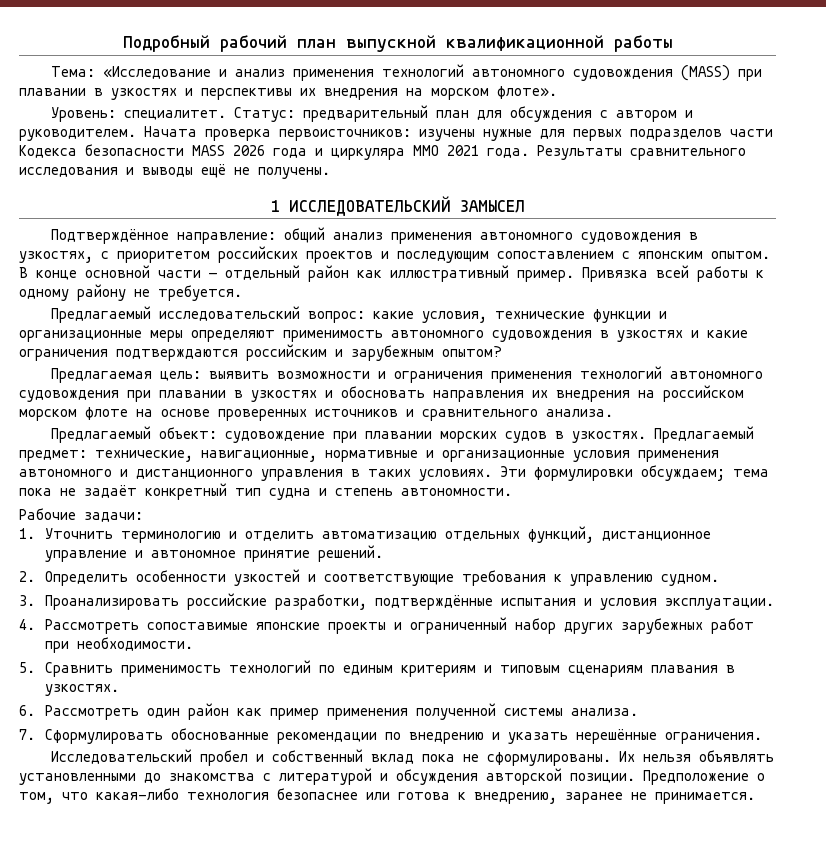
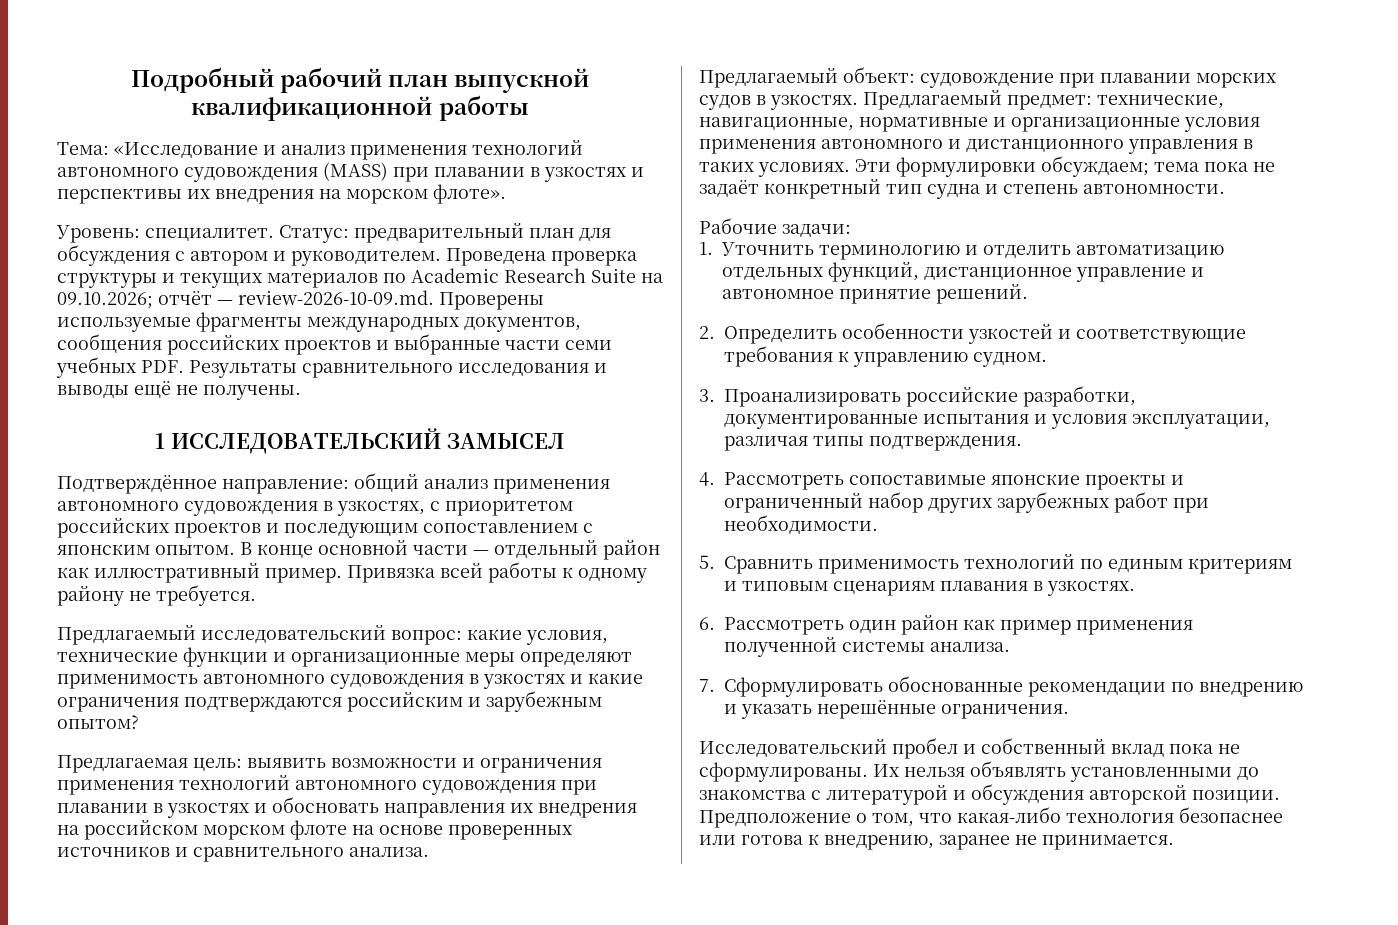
- Начата проверка первоисточников: изучены нужные для первых подразделов части Кодекса безопасности MASS 2026 года и циркуляра ММО 2021 года. Результаты сравнительного исследования и выводы ещё не получены.
+ Проведена проверка структуры и текущих материалов по Academic Research Suite на 09.10.2026; отчёт — review-2026-10-09.md. Проверены используемые фрагменты международных документов, сообщения российских проектов и выбранные части семи учебных PDF. Результаты сравнительного исследования и выводы ещё не получены.
- 3. Проанализировать российские разработки, подтверждённые испытания и условия эксплуатации.
+ 3. Проанализировать российские разработки, документированные испытания и условия эксплуатации, различая типы подтверждения.

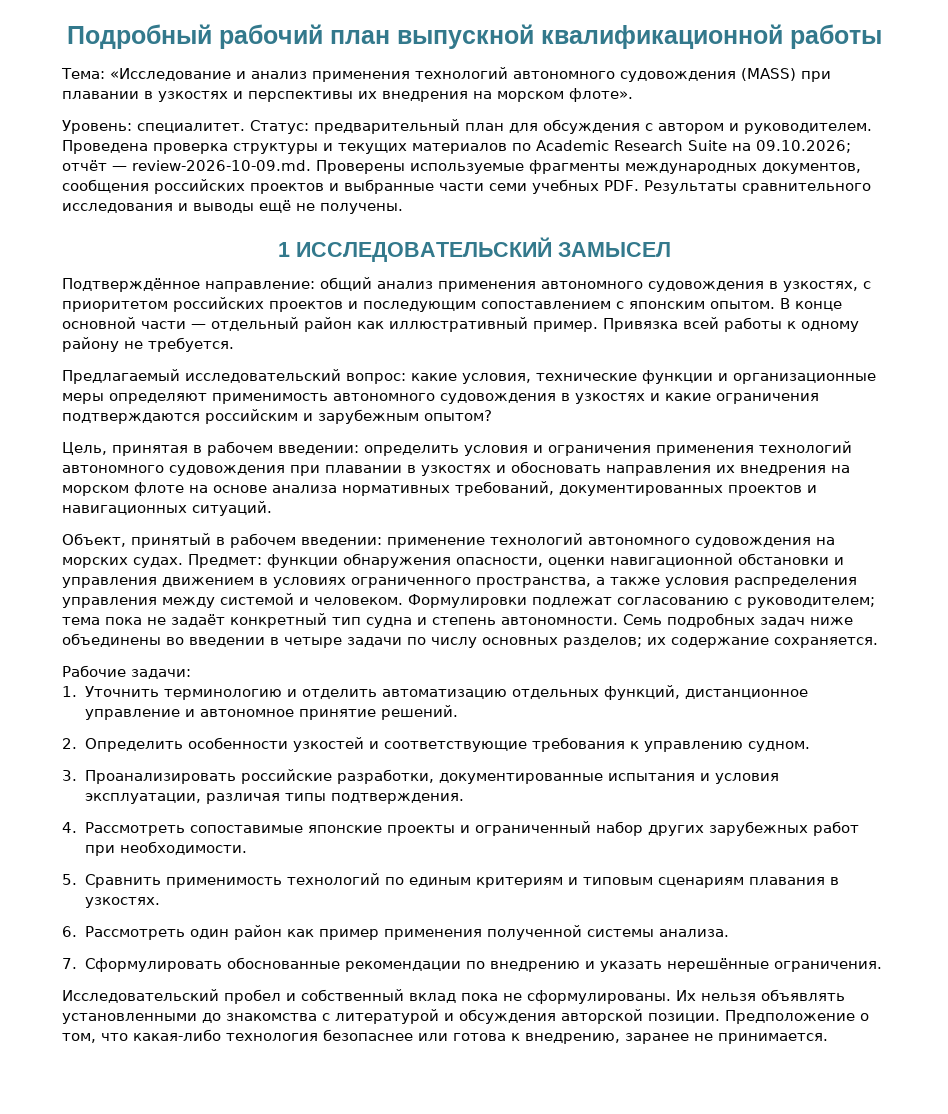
- Предлагаемая цель: выявить возможности и ограничения применения технологий автономного судовождения при плавании в узкостях и обосновать направления их внедрения на российском морском флоте на основе проверенных источников и сравнительного анализа.
- Предлагаемый объект: судовождение при плавании морских судов в узкостях. Предлагаемый предмет: технические, навигационные, нормативные и организационные условия применения автономного и дистанционного управления в таких условиях. Эти формулировки обсуждаем; тема пока не задаёт конкретный тип судна и степень автономности.
+ Цель, принятая в рабочем введении: определить условия и ограничения применения технологий автономного судовождения при плавании в узкостях и обосновать направления их внедрения на морском флоте на основе анализа нормативных требований, документированных проектов и навигационных ситуаций.
+ Объект, принятый в рабочем введении: применение технологий автономного судовождения на морских судах. Предмет: функции обнаружения опасности, оценки навигационной обстановки и управления движением в условиях ограниченного пространства, а также условия распределения управления между системой и человеком. Формулировки подлежат согласованию с руководителем; тема пока не задаёт конкретный тип судна и степень автономности. Семь подробных задач ниже объединены во введении в четыре задачи по числу основных разделов; их содержание сохраняется.

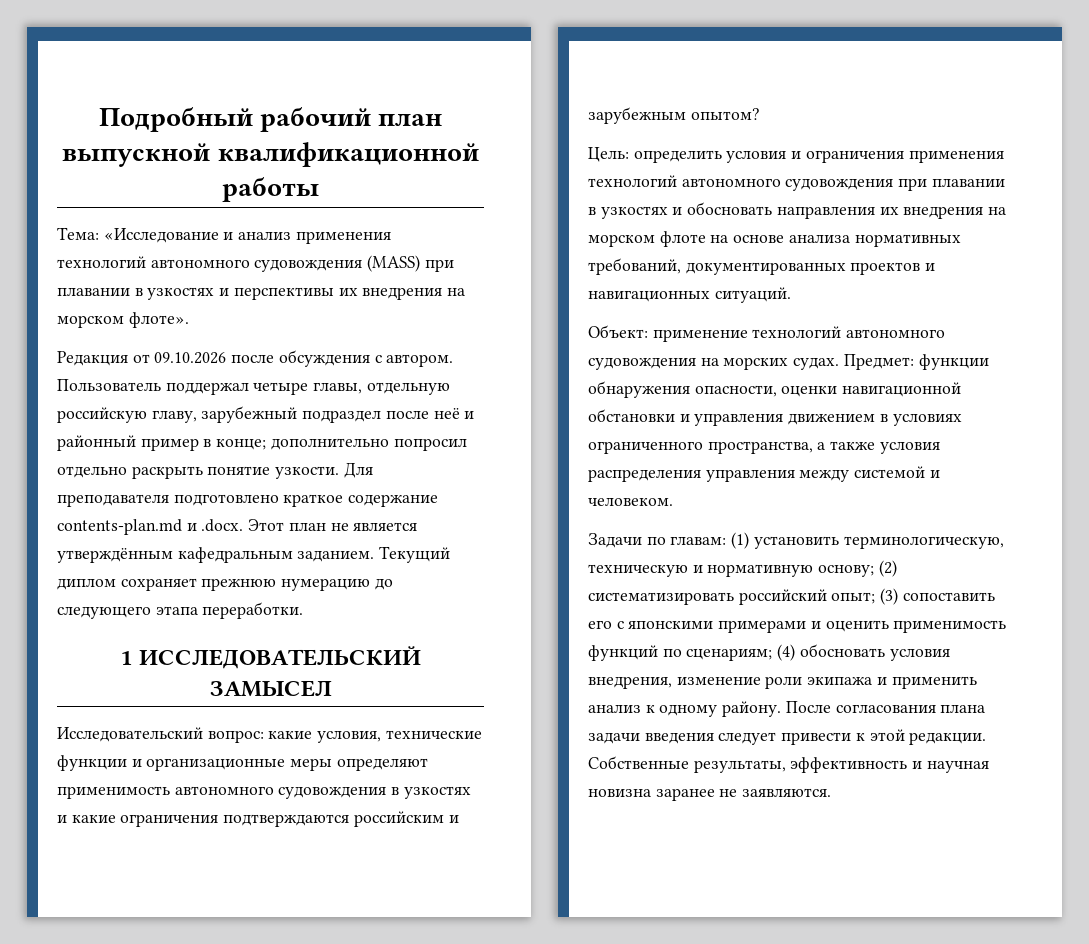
- Уровень: специалитет. Статус: предварительный план для обсуждения с автором и руководителем. Проведена проверка структуры и текущих материалов по Academic Research Suite на 09.10.2026; отчёт — review-2026-10-09.md. Проверены используемые фрагменты международных документов, сообщения российских проектов и выбранные части семи учебных PDF. Результаты сравнительного исследования и выводы ещё не получены.
+ Редакция от 09.10.2026 после обсуждения с автором. Пользователь поддержал четыре главы, отдельную российскую главу, зарубежный подраздел после неё и районный пример в конце; дополнительно попросил отдельно раскрыть понятие узкости. Для преподавателя подготовлено краткое содержание contents-plan.md и .docx. Этот план не является утверждённым кафедральным заданием. Текущий диплом сохраняет прежнюю нумерацию до следующего этапа переработки.
  1 ИССЛЕДОВАТЕЛЬСКИЙ ЗАМЫСЕЛ
- Подтверждённое направление: общий анализ применения автономного судовождения в узкостях, с приоритетом российских проектов и последующим сопоставлением с японским опытом. В конце основной части — отдельный район как иллюстративный пример. Привязка всей работы к одному району не требуется.
- Предлагаемый исследовательский вопрос: какие условия, технические функции и организационные меры определяют применимость автономного судовождения в узкостях и какие ограничения подтверждаются российским и зарубежным опытом?
+ Исследовательский вопрос: какие условия, технические функции и организационные меры определяют применимость автономного судовождения в узкостях и какие ограничения подтверждаются российским и зарубежным опытом?
- Цель, принятая в рабочем введении: определить условия и ограничения применения технологий автономного судовождения при плавании в узкостях и обосновать направления их внедрения на морском флоте на основе анализа нормативных требований, документированных проектов и навигационных ситуаций.
+ Цель: определить условия и ограничения применения технологий автономного судовождения при плавании в узкостях и обосновать направления их внедрения на морском флоте на основе анализа нормативных требований, документированных проектов и навигационных ситуаций.
- Объект, принятый в рабочем введении: применение технологий автономного судовождения на морских судах.
+ Объект: применение технологий автономного судовождения на морских судах.
- Предмет: функции обнаружения опасности, оценки навигационной обстановки и управления движением в условиях ограниченного пространства, а также условия распределения управления между системой и человеком. Формулировки подлежат согласованию с руководителем; тема пока не задаёт конкретный тип судна и степень автономности. Семь подробных задач ниже объединены во введении в четыре задачи по числу основных разделов; их содержание сохраняется.
- Рабочие задачи:
- 1. Уточнить терминологию и отделить автоматизацию отдельных функций, дистанционное управление и автономное принятие решений.
- 2. Определить особенности узкостей и соответствующие требования к управлению судном.
- 3. Проанализировать российские разработки, документированные испытания и условия эксплуатации, различая типы подтверждения.
- 4. Рассмотреть сопоставимые японские проекты и ограниченный набор других зарубежных работ при необходимости.
- 5. Сравнить применимость технологий по единым критериям и типовым сценариям плавания в узкостях.
- 6. Рассмотреть один район как пример применения полученной системы анализа.
- 7. Сформулировать обоснованные рекомендации по внедрению и указать нерешённые ограничения.
- Исследовательский пробел и собственный вклад пока не сформулированы. Их нельзя объявлять установленными до знакомства с литературой и обсуждения авторской позиции. Предположение о том, что какая-либо технология безопаснее или готова к внедрению, заранее не принимается.
+ Предмет: функции обнаружения опасности, оценки навигационной обстановки и управления движением в условиях ограниченного пространства, а также условия распределения управления между системой и человеком.
+ Задачи по главам: (1) установить терминологическую, техническую и нормативную основу; (2) систематизировать российский опыт; (3) сопоставить его с японскими примерами и оценить применимость функций по сценариям; (4) обосновать условия внедрения, изменение роли экипажа и применить анализ к одному району. После согласования плана задачи введения следует привести к этой редакции. Собственные результаты, эффективность и научная новизна заранее не заявляются.

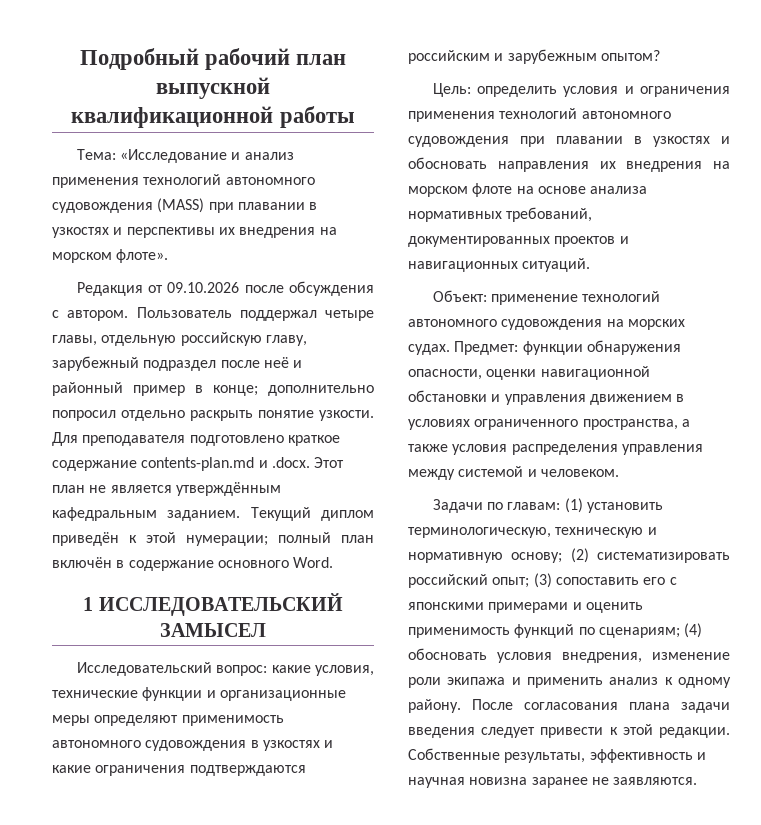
- Текущий диплом сохраняет прежнюю нумерацию до следующего этапа переработки.
+ Текущий диплом приведён к этой нумерации; полный план включён в содержание основного Word.

